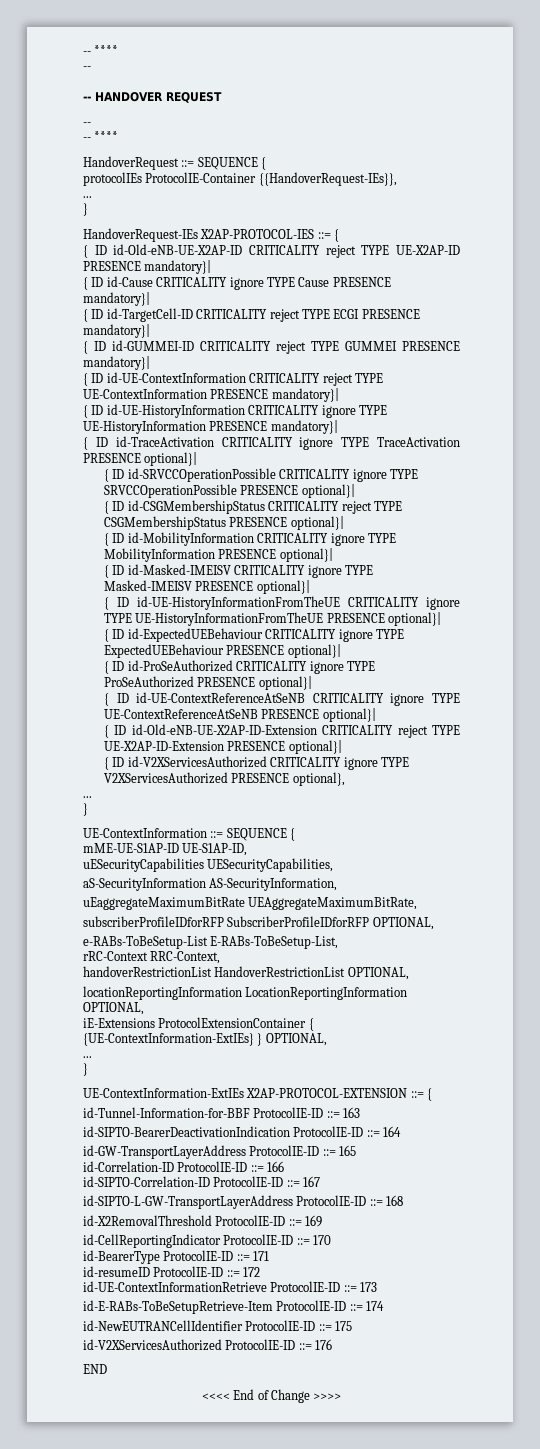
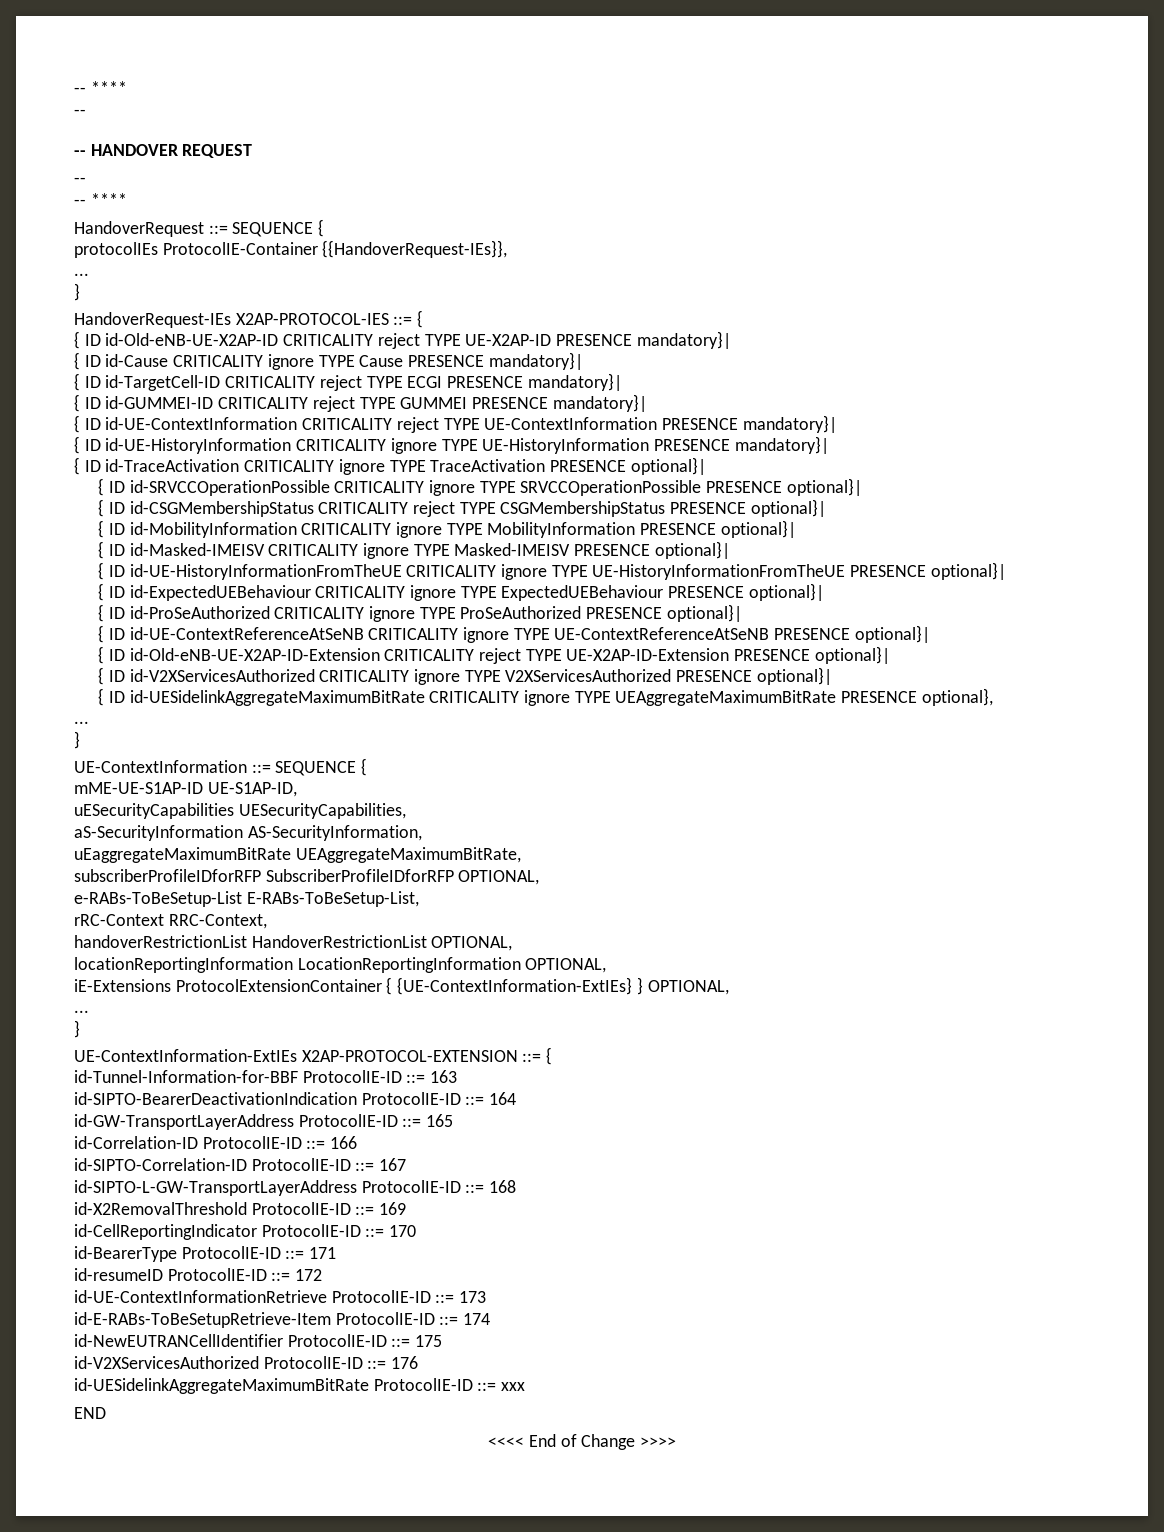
- { ID id-V2XServicesAuthorized CRITICALITY ignore TYPE V2XServicesAuthorized PRESENCE optional},
+ { ID id-V2XServicesAuthorized CRITICALITY ignore TYPE V2XServicesAuthorized PRESENCE optional}|
+ { ID id-UESidelinkAggregateMaximumBitRate CRITICALITY ignore TYPE UEAggregateMaximumBitRate PRESENCE optional},
+ id-UESidelinkAggregateMaximumBitRate ProtocolIE-ID ::= xxx

